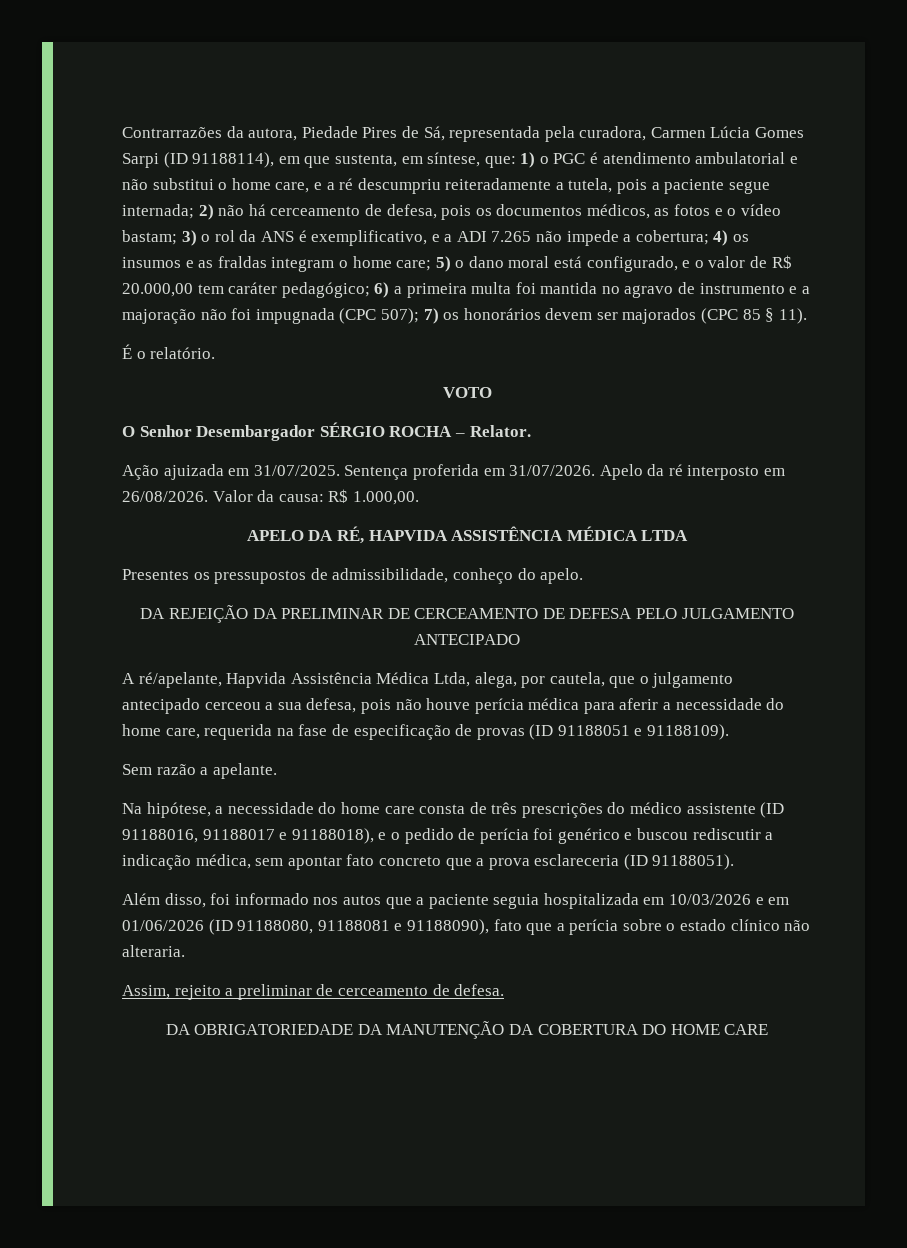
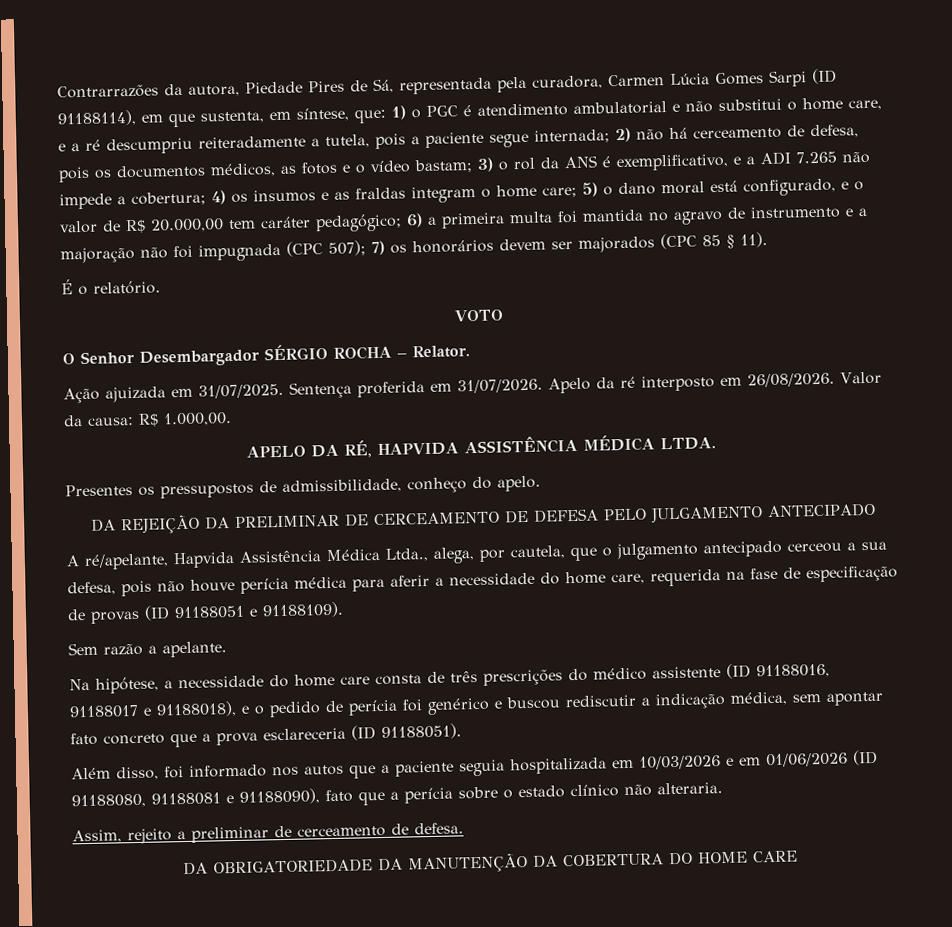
- APELO DA RÉ, HAPVIDA ASSISTÊNCIA MÉDICA LTDA
+ APELO DA RÉ, HAPVIDA ASSISTÊNCIA MÉDICA LTDA.
- A ré/apelante, Hapvida Assistência Médica Ltda, alega, por cautela, que o julgamento antecipado cerceou a sua defesa, pois não houve perícia médica para aferir a necessidade do home care, requerida na fase de especificação de provas (ID 91188051 e 91188109).
+ A ré/apelante, Hapvida Assistência Médica Ltda., alega, por cautela, que o julgamento antecipado cerceou a sua defesa, pois não houve perícia médica para aferir a necessidade do home care, requerida na fase de especificação de provas (ID 91188051 e 91188109).

